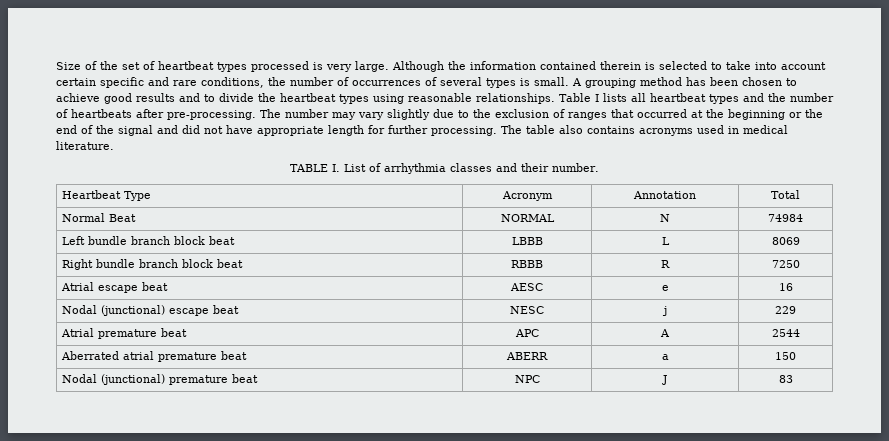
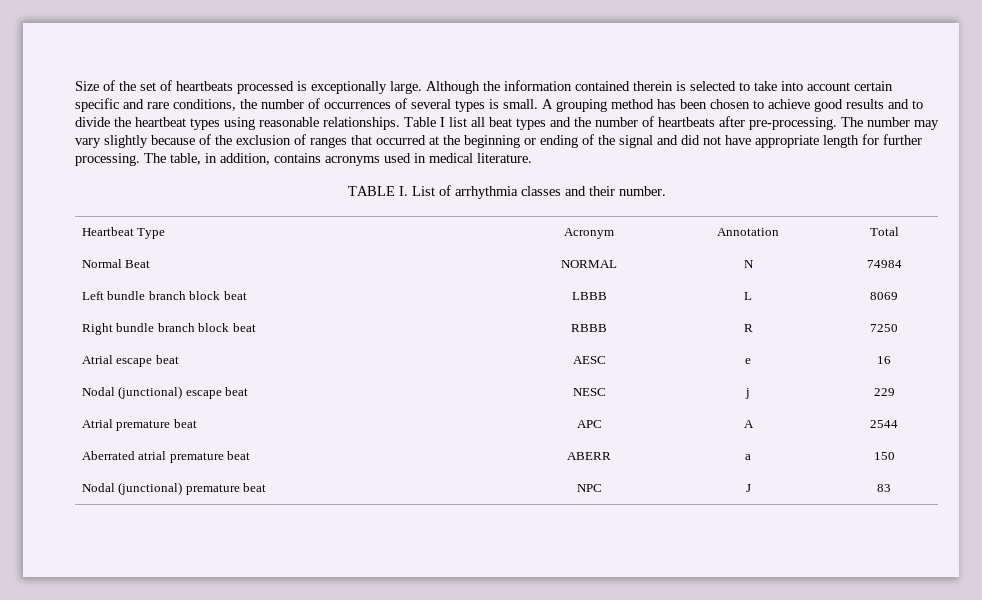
- Size of the set of heartbeat types processed is very large.
+ Size of the set of heartbeats processed is exceptionally large.
- Table I lists all heartbeat types and the number of heartbeats after pre-processing.
+ Table I list all beat types and the number of heartbeats after pre-processing.
- The number may vary slightly due to the exclusion of ranges that occurred at the beginning or the end of the signal and did not have appropriate length for further processing.
+ The number may vary slightly because of the exclusion of ranges that occurred at the beginning or ending of the signal and did not have appropriate length for further processing.
- The table also contains acronyms used in medical literature.
+ The table, in addition, contains acronyms used in medical literature.

